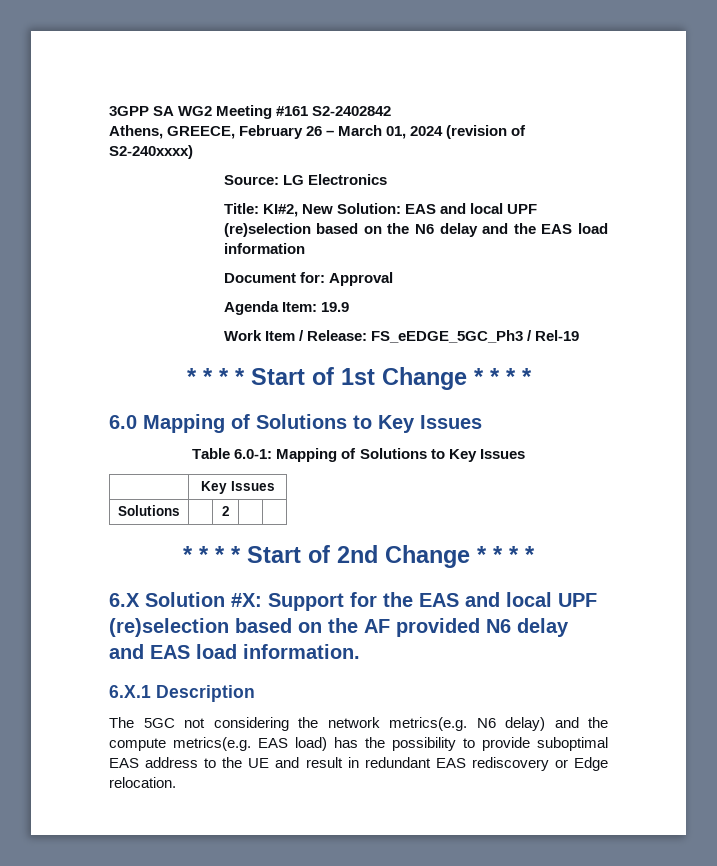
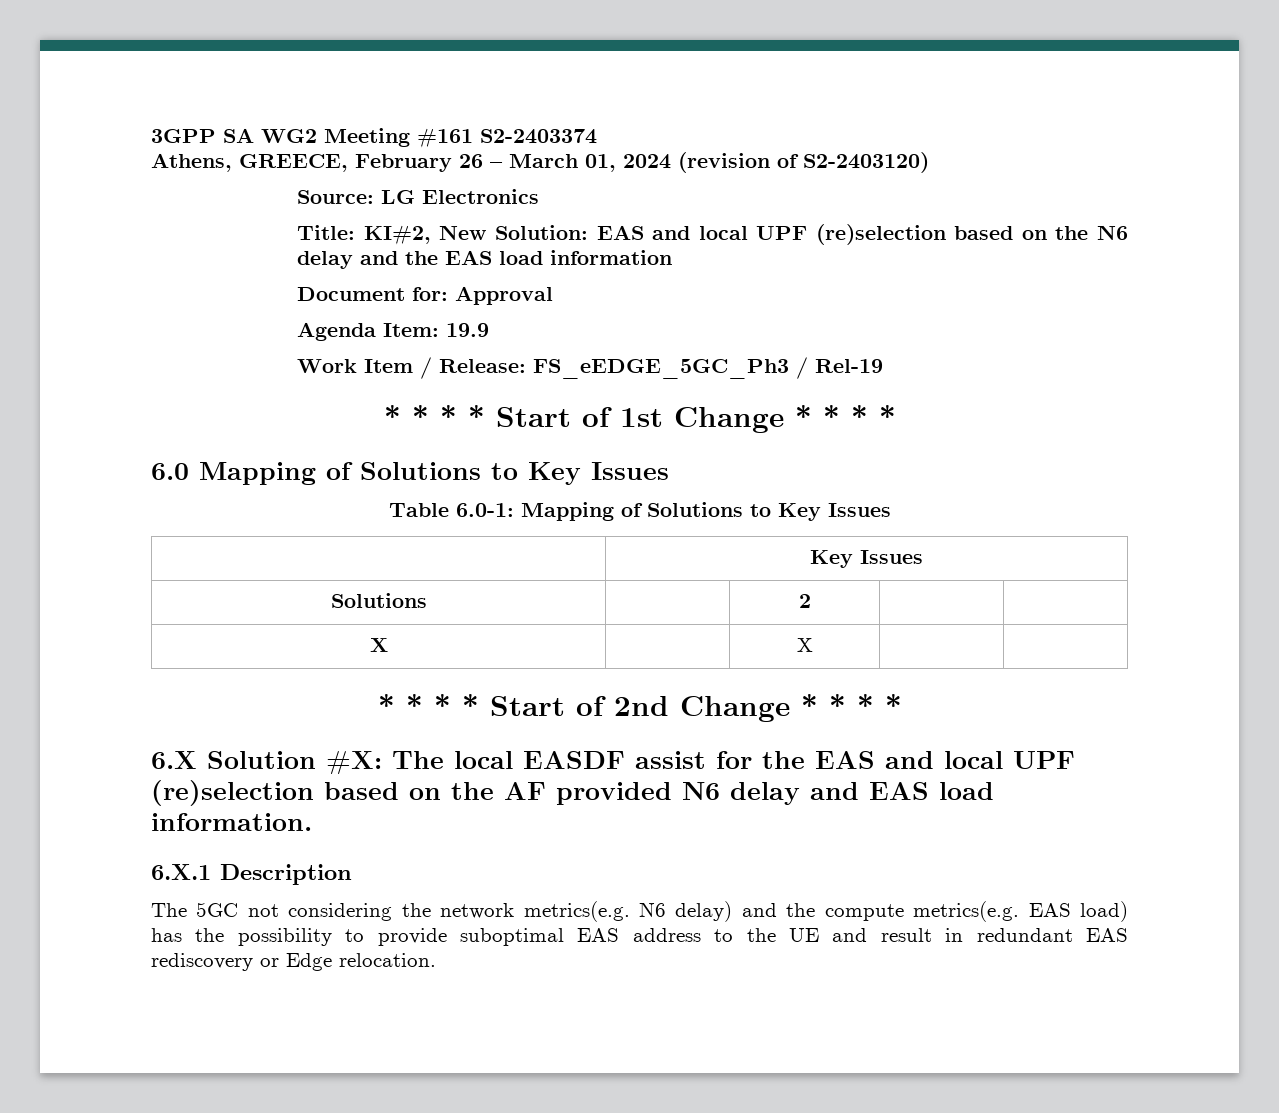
- 3GPP SA WG2 Meeting #161 S2-2402842
+ 3GPP SA WG2 Meeting #161 S2-2403374
- Athens, GREECE, February 26 – March 01, 2024 (revision of S2-240xxxx)
+ Athens, GREECE, February 26 – March 01, 2024 (revision of S2-2403120)
+ X | | X | |
- 6.X Solution #X: Support for the EAS and local UPF (re)selection based on the AF provided N6 delay and EAS load information.
+ 6.X Solution #X: The local EASDF assist for the EAS and local UPF (re)selection based on the AF provided N6 delay and EAS load information.

